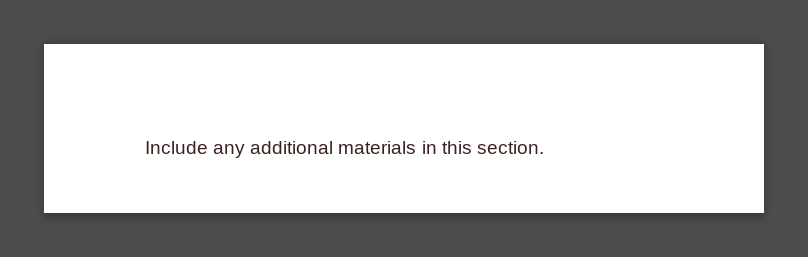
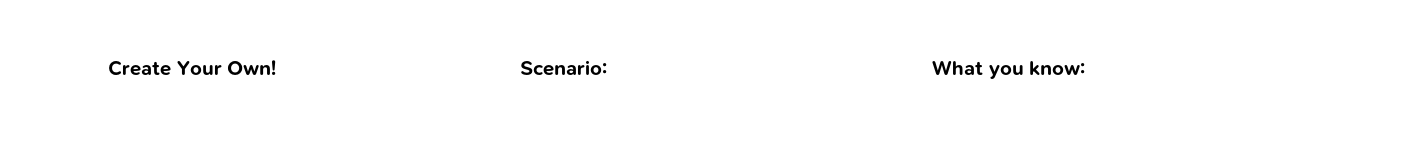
- Include any additional materials in this section.
+ Create Your Own!
+ Scenario:
+ What you know:

